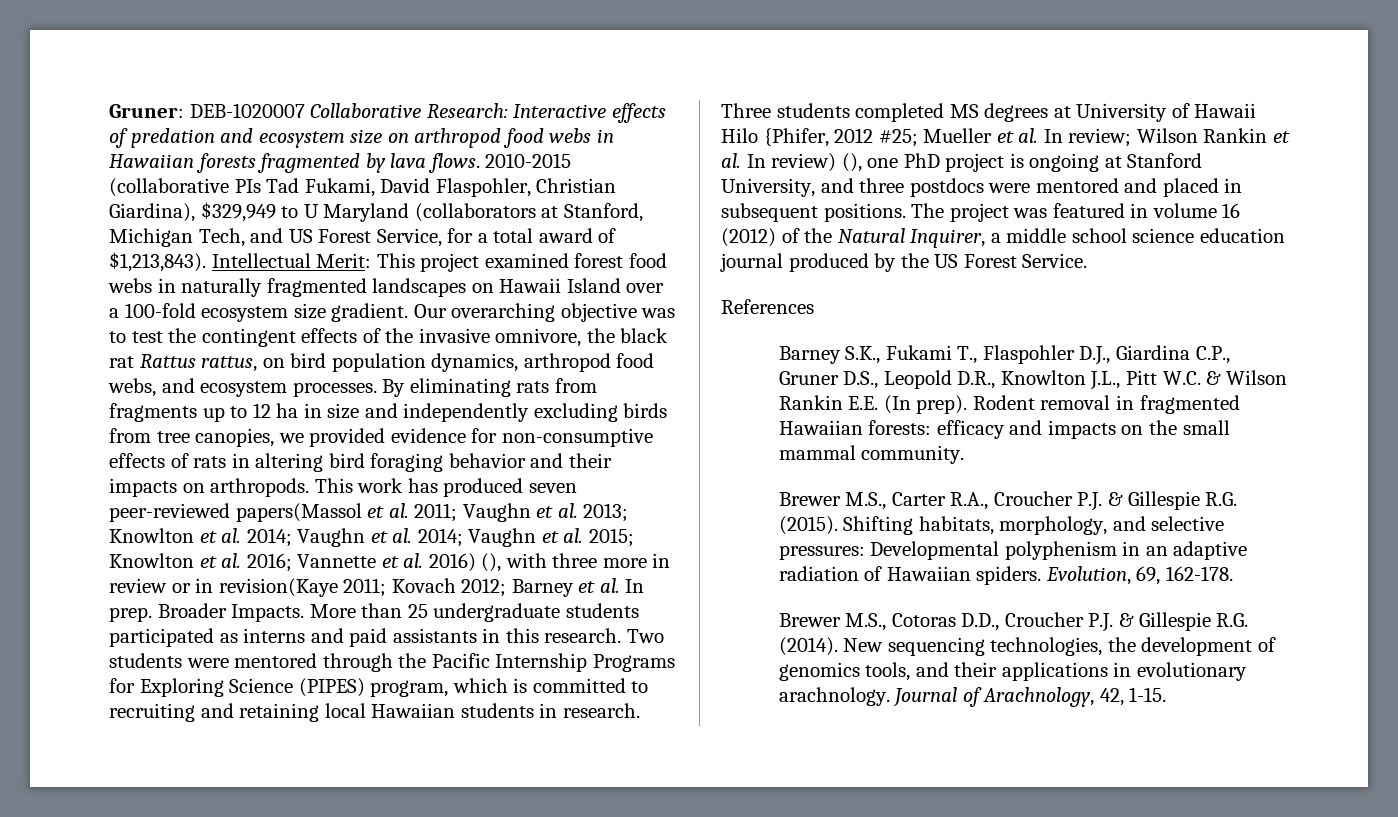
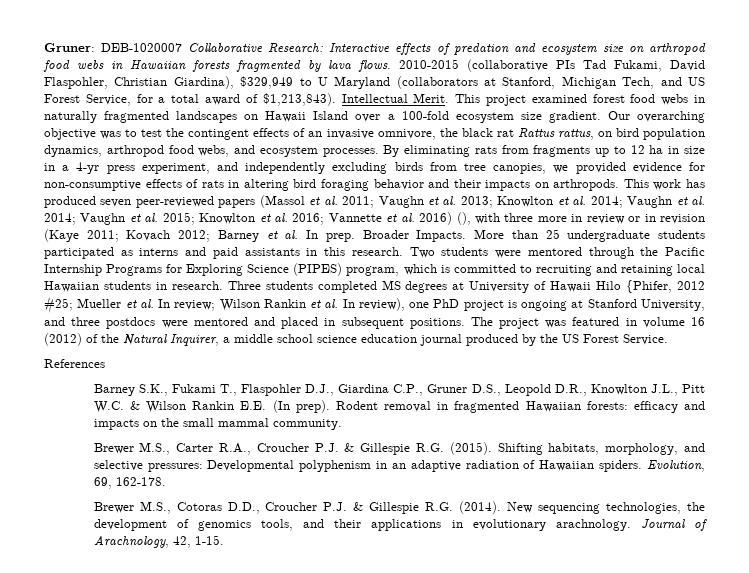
- Intellectual Merit: This project examined forest food webs in naturally fragmented landscapes on Hawaii Island over a 100-fold ecosystem size gradient.
+ Intellectual Merit. This project examined forest food webs in naturally fragmented landscapes on Hawaii Island over a 100-fold ecosystem size gradient.
- Our overarching objective was to test the contingent effects of the invasive omnivore, the black rat Rattus rattus, on bird population dynamics, arthropod food webs, and ecosystem processes.
+ Our overarching objective was to test the contingent effects of an invasive omnivore, the black rat Rattus rattus, on bird population dynamics, arthropod food webs, and ecosystem processes.
- By eliminating rats from fragments up to 12 ha in size and independently excluding birds from tree canopies, we provided evidence for non-consumptive effects of rats in altering bird foraging behavior and their impacts on arthropods.
+ By eliminating rats from fragments up to 12 ha in size in a 4-yr press experiment, and independently excluding birds from tree canopies, we provided evidence for non-consumptive effects of rats in altering bird foraging behavior and their impacts on arthropods.
- This work has produced seven peer-reviewed papers(Massol et al. 2011; Vaughn et al. 2013; Knowlton et al. 2014; Vaughn et al. 2014; Vaughn et al. 2015; Knowlton et al. 2016; Vannette et al. 2016) (), with three more in review or in revision(Kaye 2011; Kovach 2012; Barney et al. In prep.
+ This work has produced seven peer-reviewed papers (Massol et al. 2011; Vaughn et al. 2013; Knowlton et al. 2014; Vaughn et al. 2014; Vaughn et al. 2015; Knowlton et al. 2016; Vannette et al. 2016) (), with three more in review or in revision (Kaye 2011; Kovach 2012; Barney et al. In prep.
- Three students completed MS degrees at University of Hawaii Hilo {Phifer, 2012 #25; Mueller et al. In review; Wilson Rankin et al. In review) (), one PhD project is ongoing at Stanford University, and three postdocs were mentored and placed in subsequent positions.
+ Three students completed MS degrees at University of Hawaii Hilo {Phifer, 2012 #25; Mueller et al. In review; Wilson Rankin et al. In review), one PhD project is ongoing at Stanford University, and three postdocs were mentored and placed in subsequent positions.

